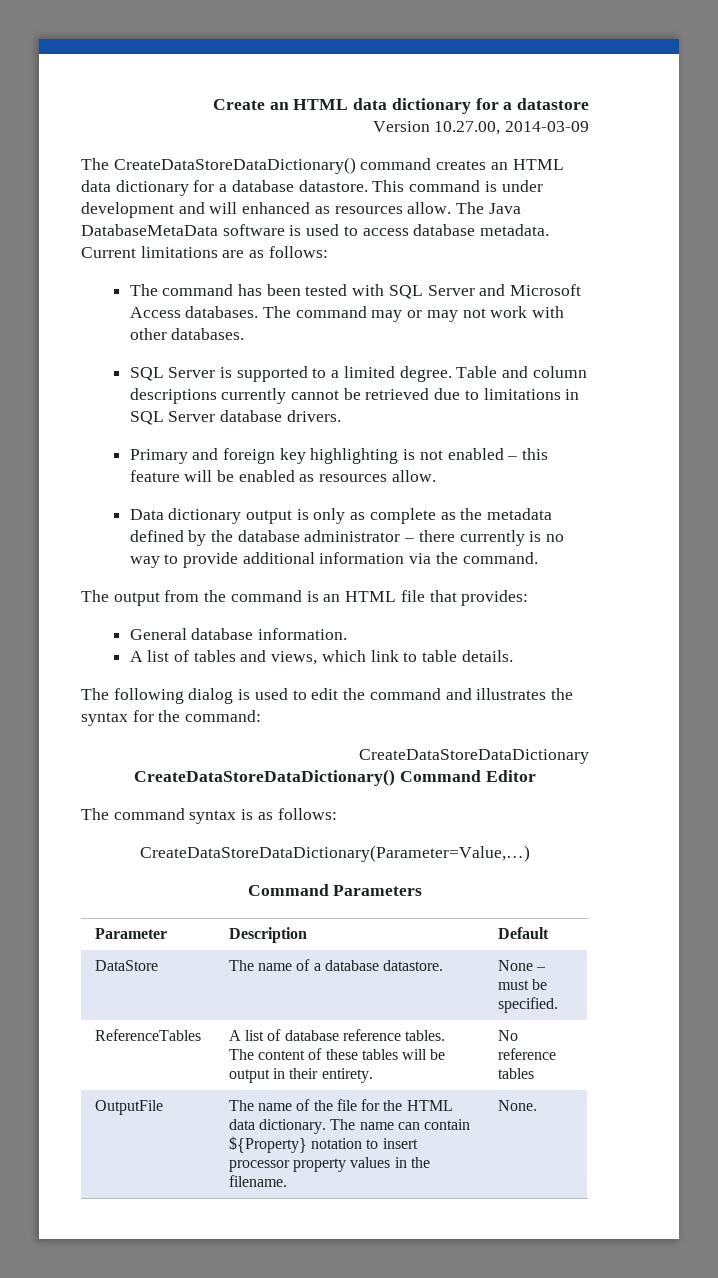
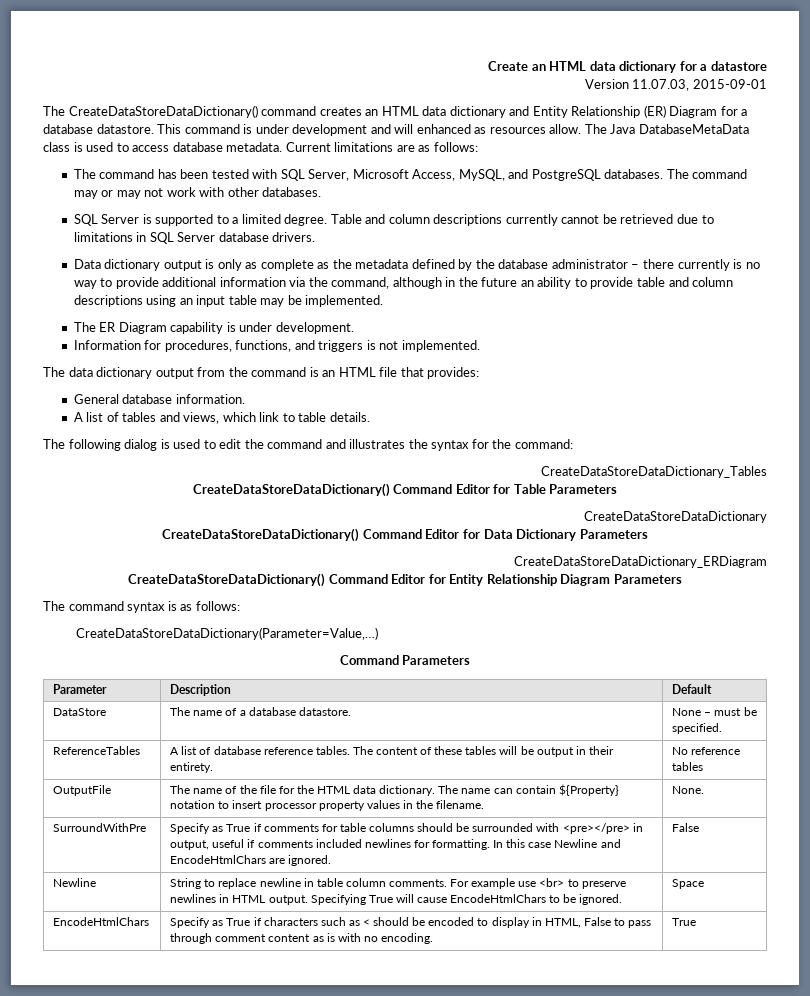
- Version 10.27.00, 2014-03-09
+ Version 11.07.03, 2015-09-01
- The CreateDataStoreDataDictionary() command creates an HTML data dictionary for a database datastore.
+ The CreateDataStoreDataDictionary() command creates an HTML data dictionary and Entity Relationship (ER) Diagram for a database datastore.
- The Java DatabaseMetaData software is used to access database metadata.
+ The Java DatabaseMetaData class is used to access database metadata.
- The command has been tested with SQL Server and Microsoft Access databases.
+ The command has been tested with SQL Server, Microsoft Access, MySQL, and PostgreSQL databases.
- Primary and foreign key highlighting is not enabled – this feature will be enabled as resources allow.
- Data dictionary output is only as complete as the metadata defined by the database administrator – there currently is no way to provide additional information via the command.
- The output from the command is an HTML file that provides:
+ Data dictionary output is only as complete as the metadata defined by the database administrator – there currently is no way to provide additional information via the command, although in the future an ability to provide table and column descriptions using an input table may be implemented.
+ The ER Diagram capability is under development.
+ Information for procedures, functions, and triggers is not implemented.
+ The data dictionary output from the command is an HTML file that provides:
+ CreateDataStoreDataDictionary_Tables
+ CreateDataStoreDataDictionary() Command Editor for Table Parameters
  CreateDataStoreDataDictionary
- CreateDataStoreDataDictionary() Command Editor
+ CreateDataStoreDataDictionary() Command Editor for Data Dictionary Parameters
+ CreateDataStoreDataDictionary_ERDiagram
+ CreateDataStoreDataDictionary() Command Editor for Entity Relationship Diagram Parameters
+ SurroundWithPre | Specify as True if comments for table columns should be surrounded with <pre></pre> in output, useful if comments included newlines for formatting. In this case Newline and EncodeHtmlChars are ignored. | False
+ Newline | String to replace newline in table column comments. For example use <br> to preserve newlines in HTML output. Specifying True will cause EncodeHtmlChars to be ignored. | Space
+ EncodeHtmlChars | Specify as True if characters such as < should be encoded to display in HTML, False to pass through comment content as is with no encoding. | True

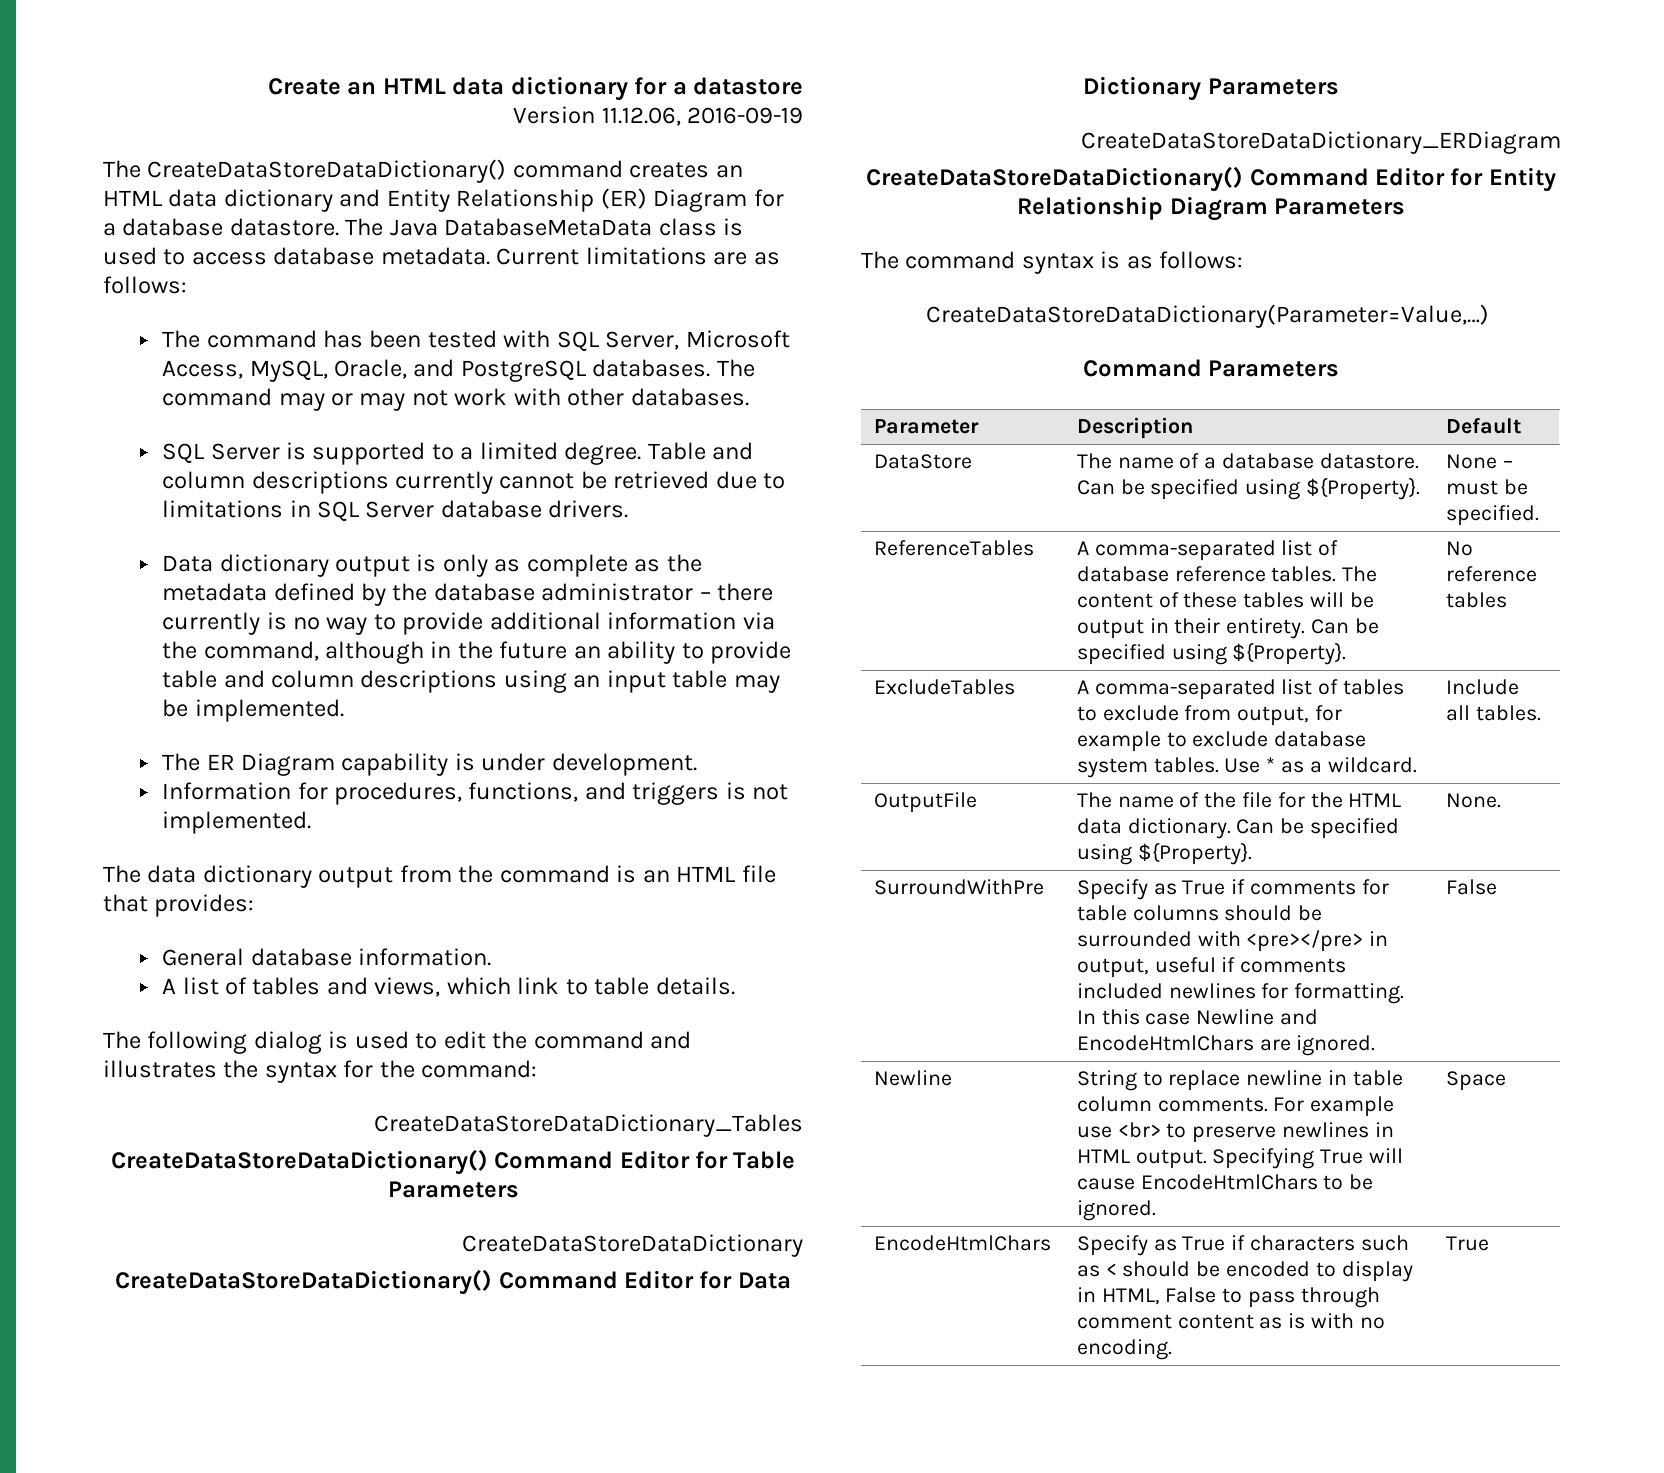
- Version 11.07.03, 2015-09-01
+ Version 11.12.06, 2016-09-19
- This command is under development and will enhanced as resources allow.
- The command has been tested with SQL Server, Microsoft Access, MySQL, and PostgreSQL databases.
+ The command has been tested with SQL Server, Microsoft Access, MySQL, Oracle, and PostgreSQL databases.
- DataStore | The name of a database datastore. | None – must be specified.
+ DataStore | The name of a database datastore. Can be specified using ${Property}. | None – must be specified.
- ReferenceTables | A list of database reference tables. The content of these tables will be output in their entirety. | No reference tables
+ ReferenceTables | A comma-separated list of database reference tables. The content of these tables will be output in their entirety. Can be specified using ${Property}. | No reference tables
+ ExcludeTables | A comma-separated list of tables to exclude from output, for example to exclude database system tables. Use * as a wildcard. | Include all tables.
- OutputFile | The name of the file for the HTML data dictionary. The name can contain ${Property} notation to insert processor property values in the filename. | None.
+ OutputFile | The name of the file for the HTML data dictionary. Can be specified using ${Property}. | None.

